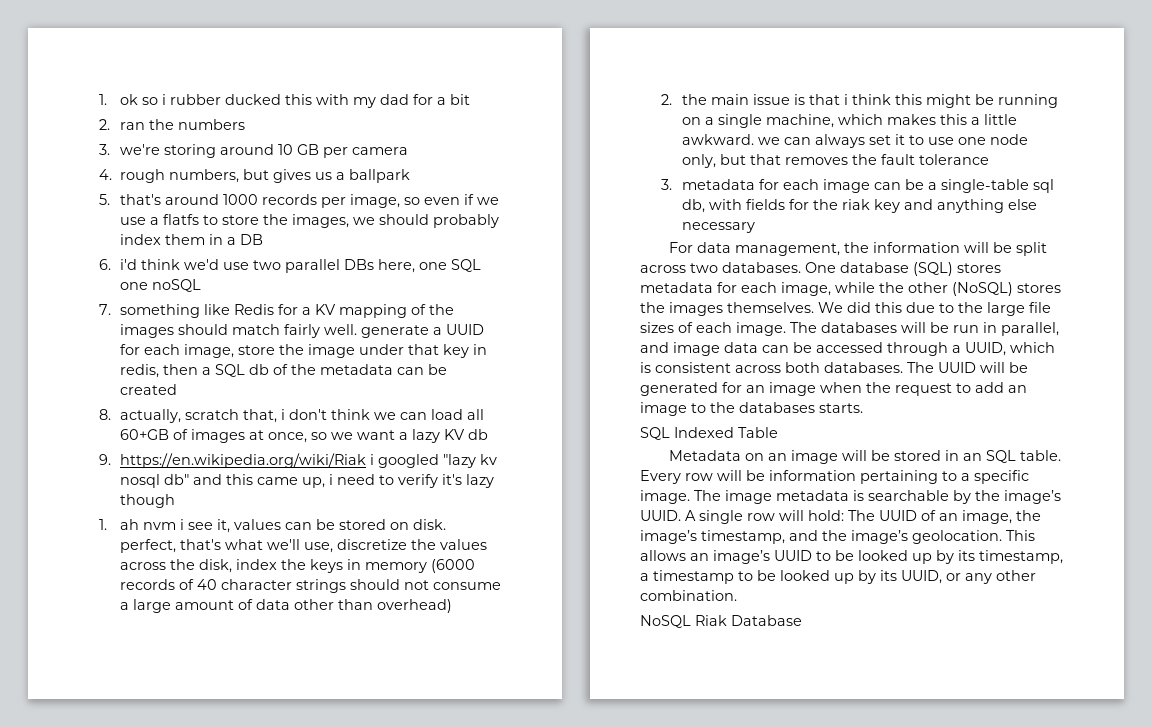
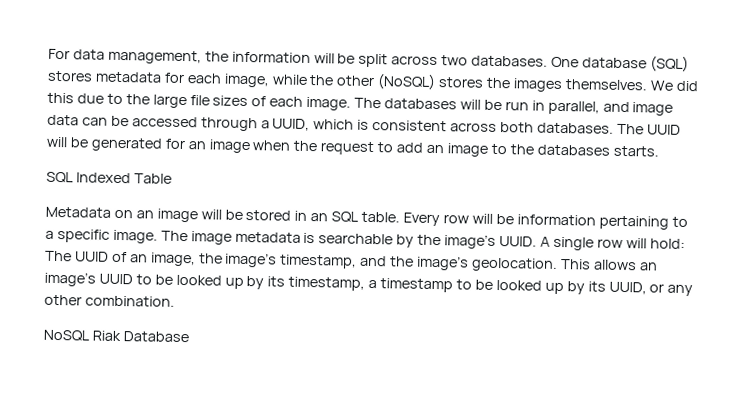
- 1. ok so i rubber ducked this with my dad for a bit
- 2. ran the numbers
- 3. we're storing around 10 GB per camera
- 4. rough numbers, but gives us a ballpark
- 5. that's around 1000 records per image, so even if we use a flatfs to store the images, we should probably index them in a DB
- 6. i'd think we'd use two parallel DBs here, one SQL one noSQL
- 7. something like Redis for a KV mapping of the images should match fairly well. generate a UUID for each image, store the image under that key in redis, then a SQL db of the metadata can be created
- 8. actually, scratch that, i don't think we can load all 60+GB of images at once, so we want a lazy KV db
- 9. https://en.wikipedia.org/wiki/Riak i googled "lazy kv nosql db" and this came up, i need to verify it's lazy though
- 1. ah nvm i see it, values can be stored on disk. perfect, that's what we'll use, discretize the values across the disk, index the keys in memory (6000 records of 40 character strings should not consume a large amount of data other than overhead)
- 2. the main issue is that i think this might be running on a single machine, which makes this a little awkward. we can always set it to use one node only, but that removes the fault tolerance
- 3. metadata for each image can be a single-table sql db, with fields for the riak key and anything else necessary

